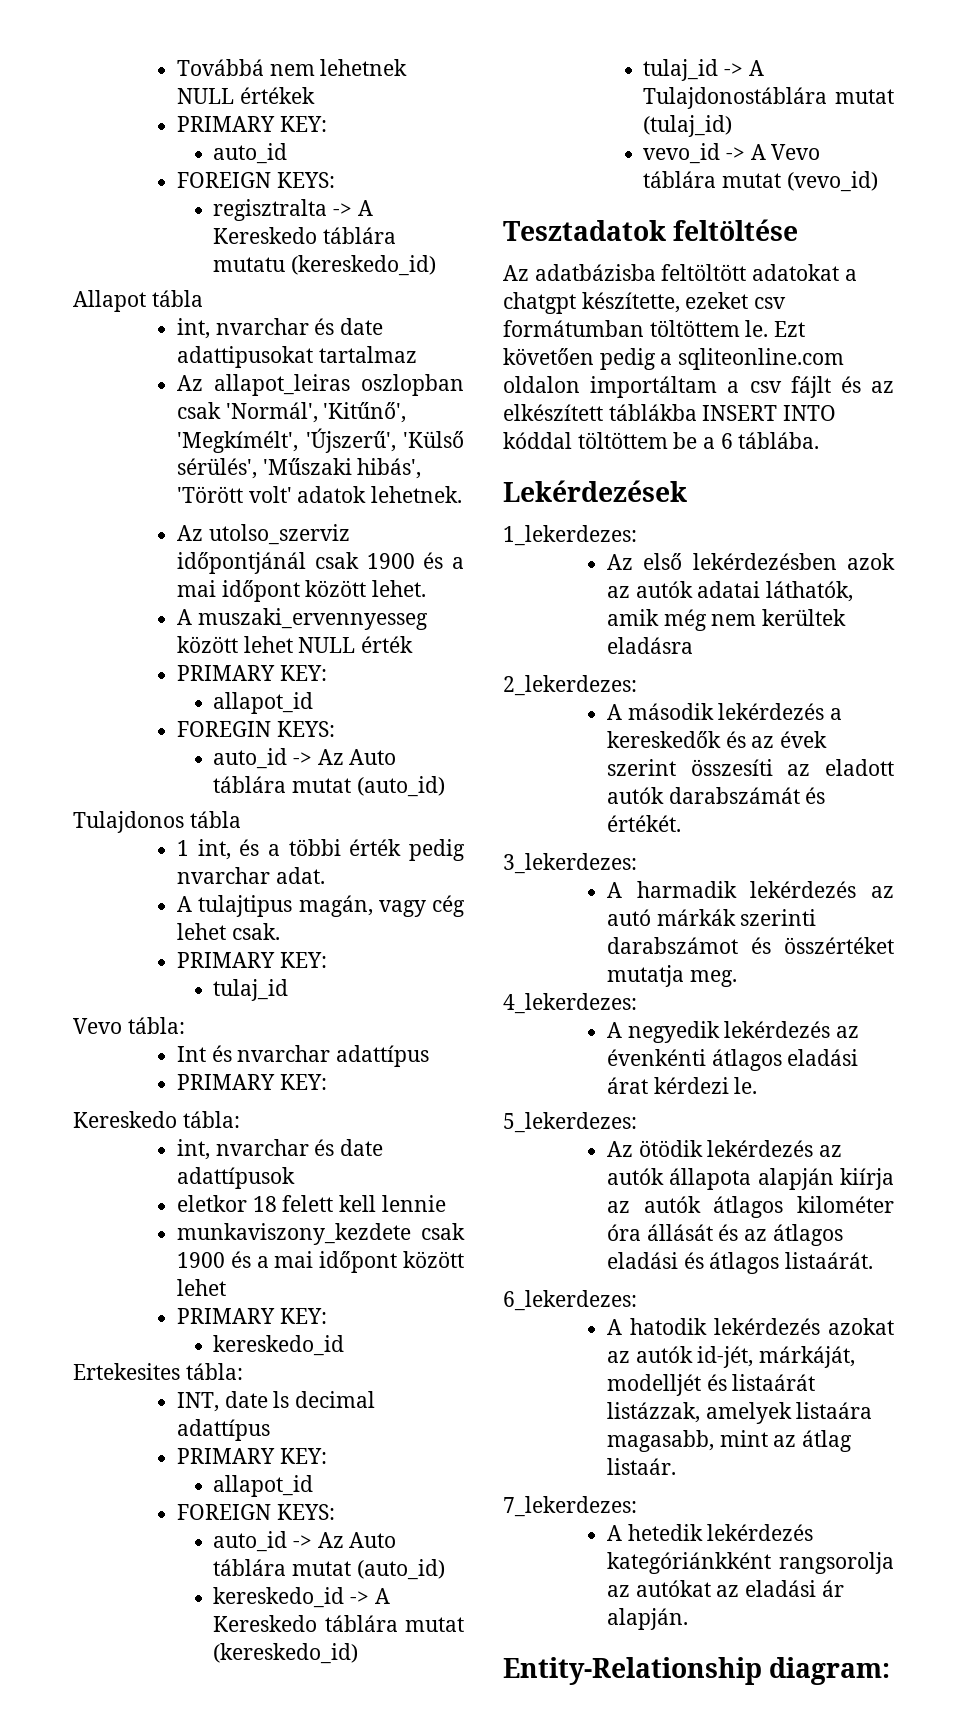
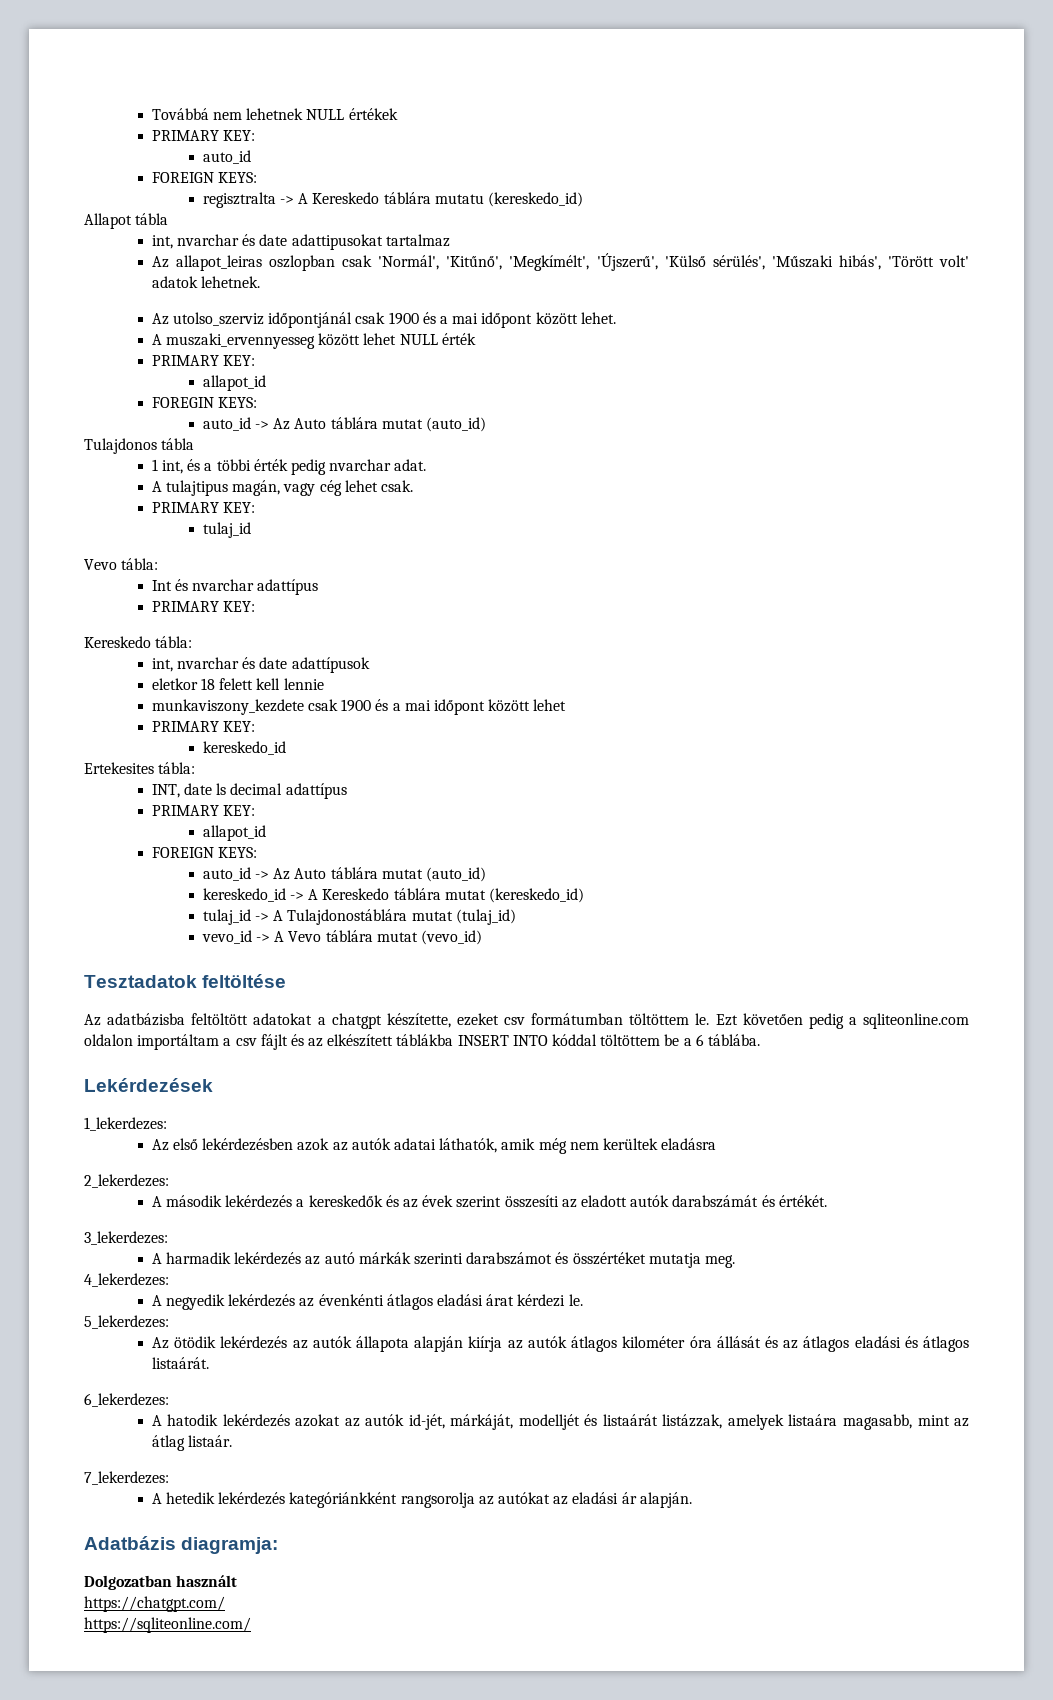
- Entity-Relationship diagram:
+ Adatbázis diagramja:
+ Dolgozatban használt
+ https://chatgpt.com/
+ https://sqliteonline.com/

